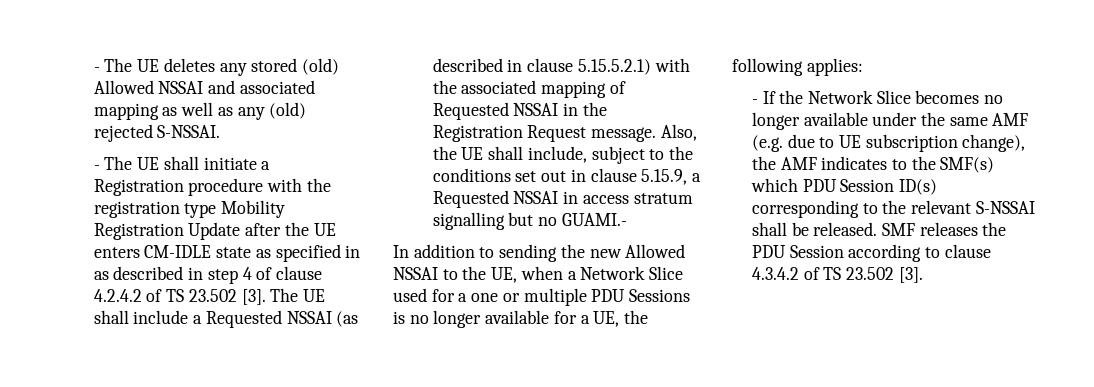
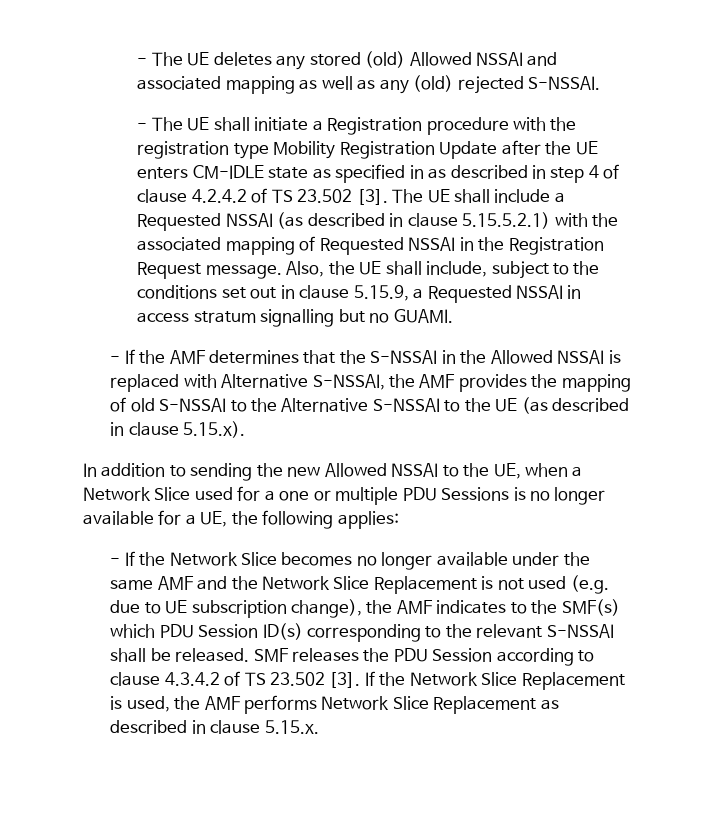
- Also, the UE shall include, subject to the conditions set out in clause 5.15.9, a Requested NSSAI in access stratum signalling but no GUAMI.-
+ Also, the UE shall include, subject to the conditions set out in clause 5.15.9, a Requested NSSAI in access stratum signalling but no GUAMI.
+ - If the AMF determines that the S-NSSAI in the Allowed NSSAI is replaced with Alternative S-NSSAI, the AMF provides the mapping of old S-NSSAI to the Alternative S-NSSAI to the UE (as described in clause 5.15.x).
- - If the Network Slice becomes no longer available under the same AMF (e.g. due to UE subscription change), the AMF indicates to the SMF(s) which PDU Session ID(s) corresponding to the relevant S-NSSAI shall be released.
+ - If the Network Slice becomes no longer available under the same AMF and the Network Slice Replacement is not used (e.g. due to UE subscription change), the AMF indicates to the SMF(s) which PDU Session ID(s) corresponding to the relevant S-NSSAI shall be released.
+ If the Network Slice Replacement is used, the AMF performs Network Slice Replacement as described in clause 5.15.x.

